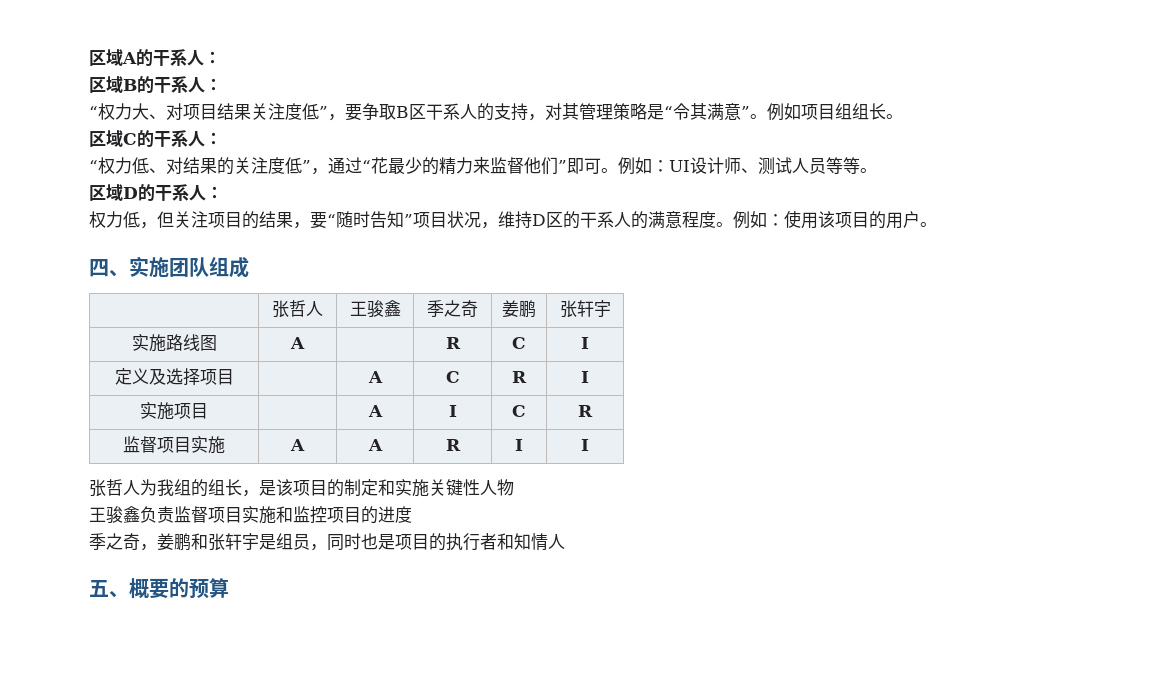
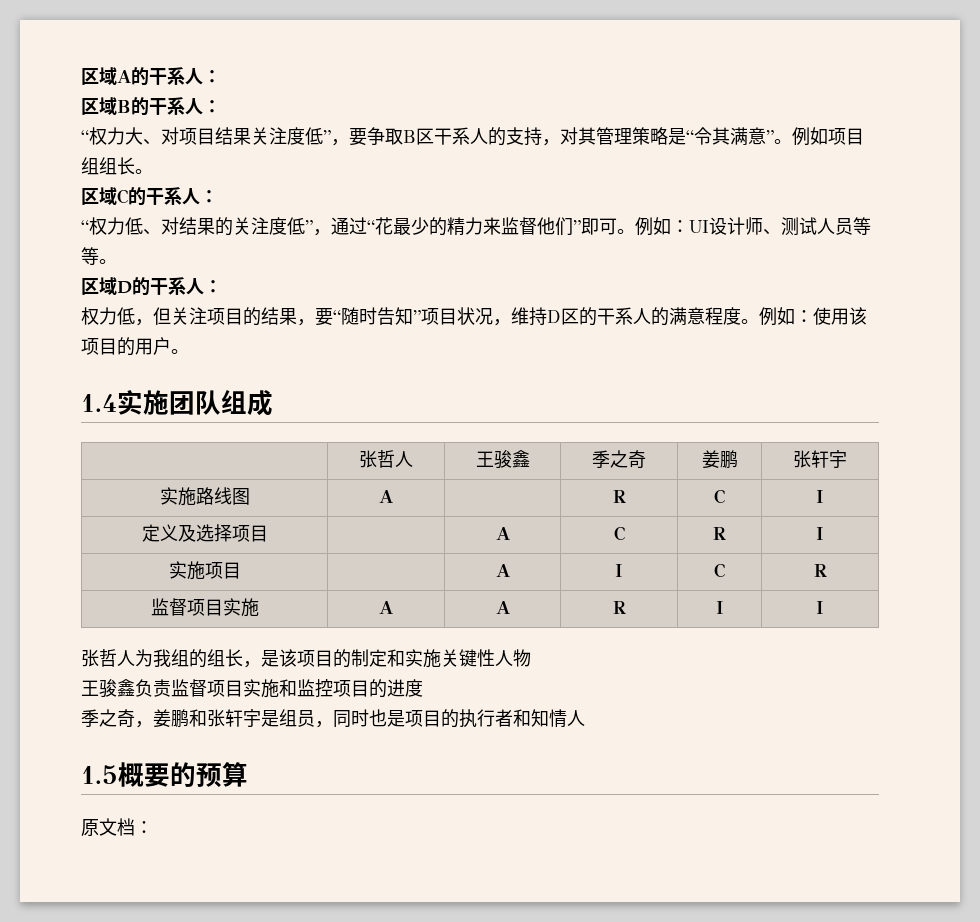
- 四、实施团队组成
+ 1.4实施团队组成
- 五、概要的预算
+ 1.5概要的预算
+ 原文档：

